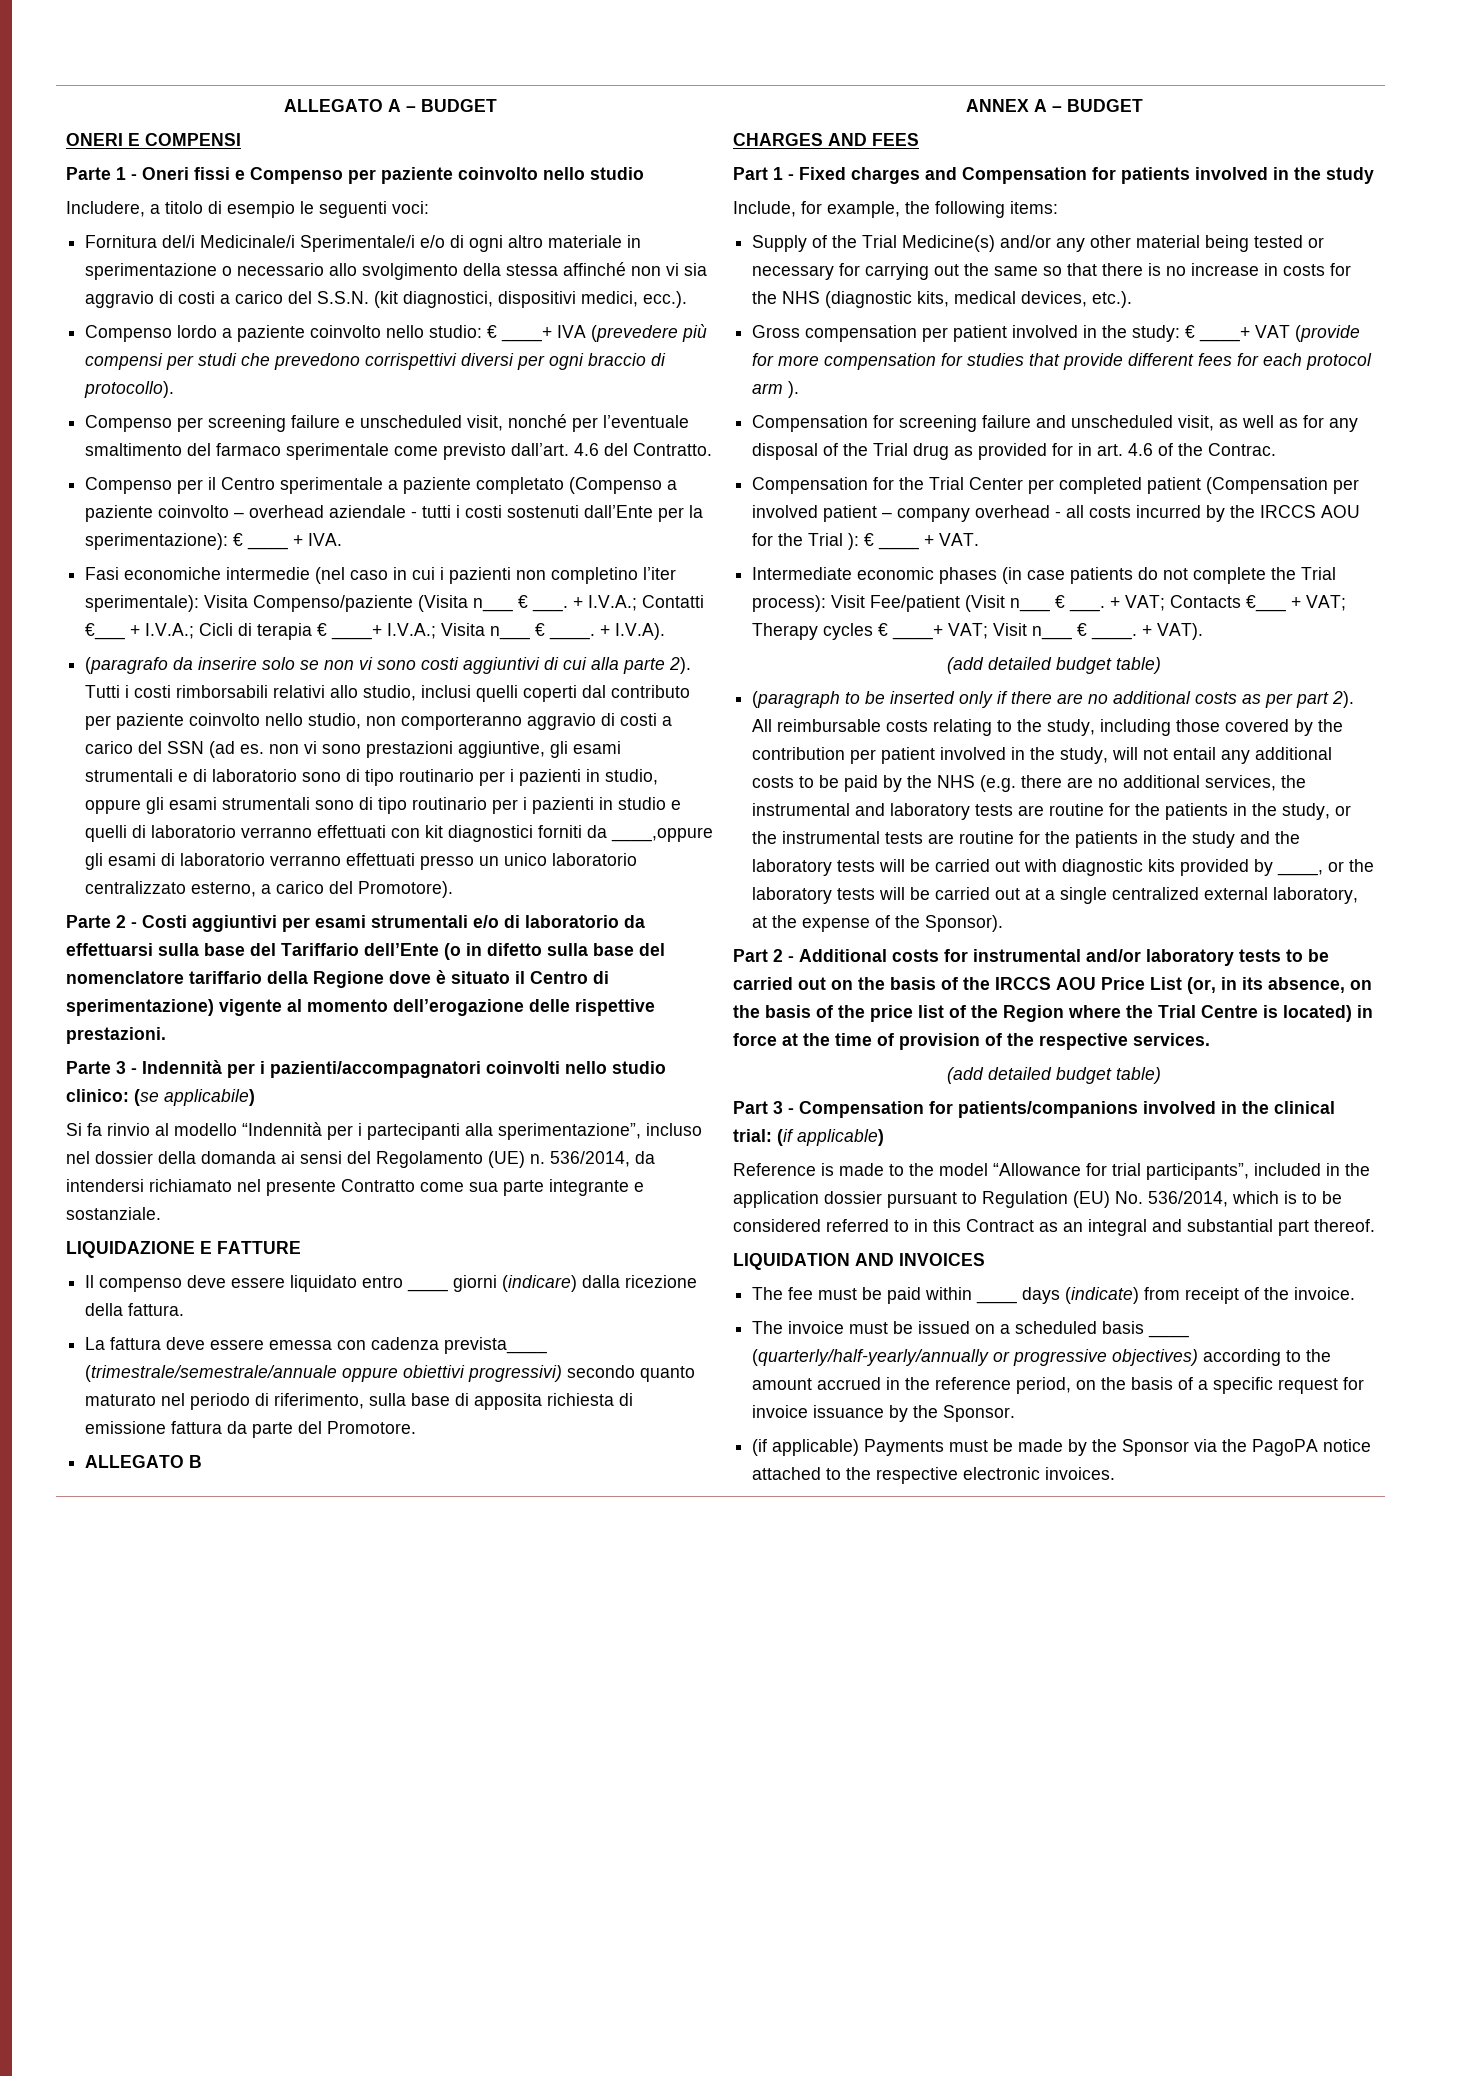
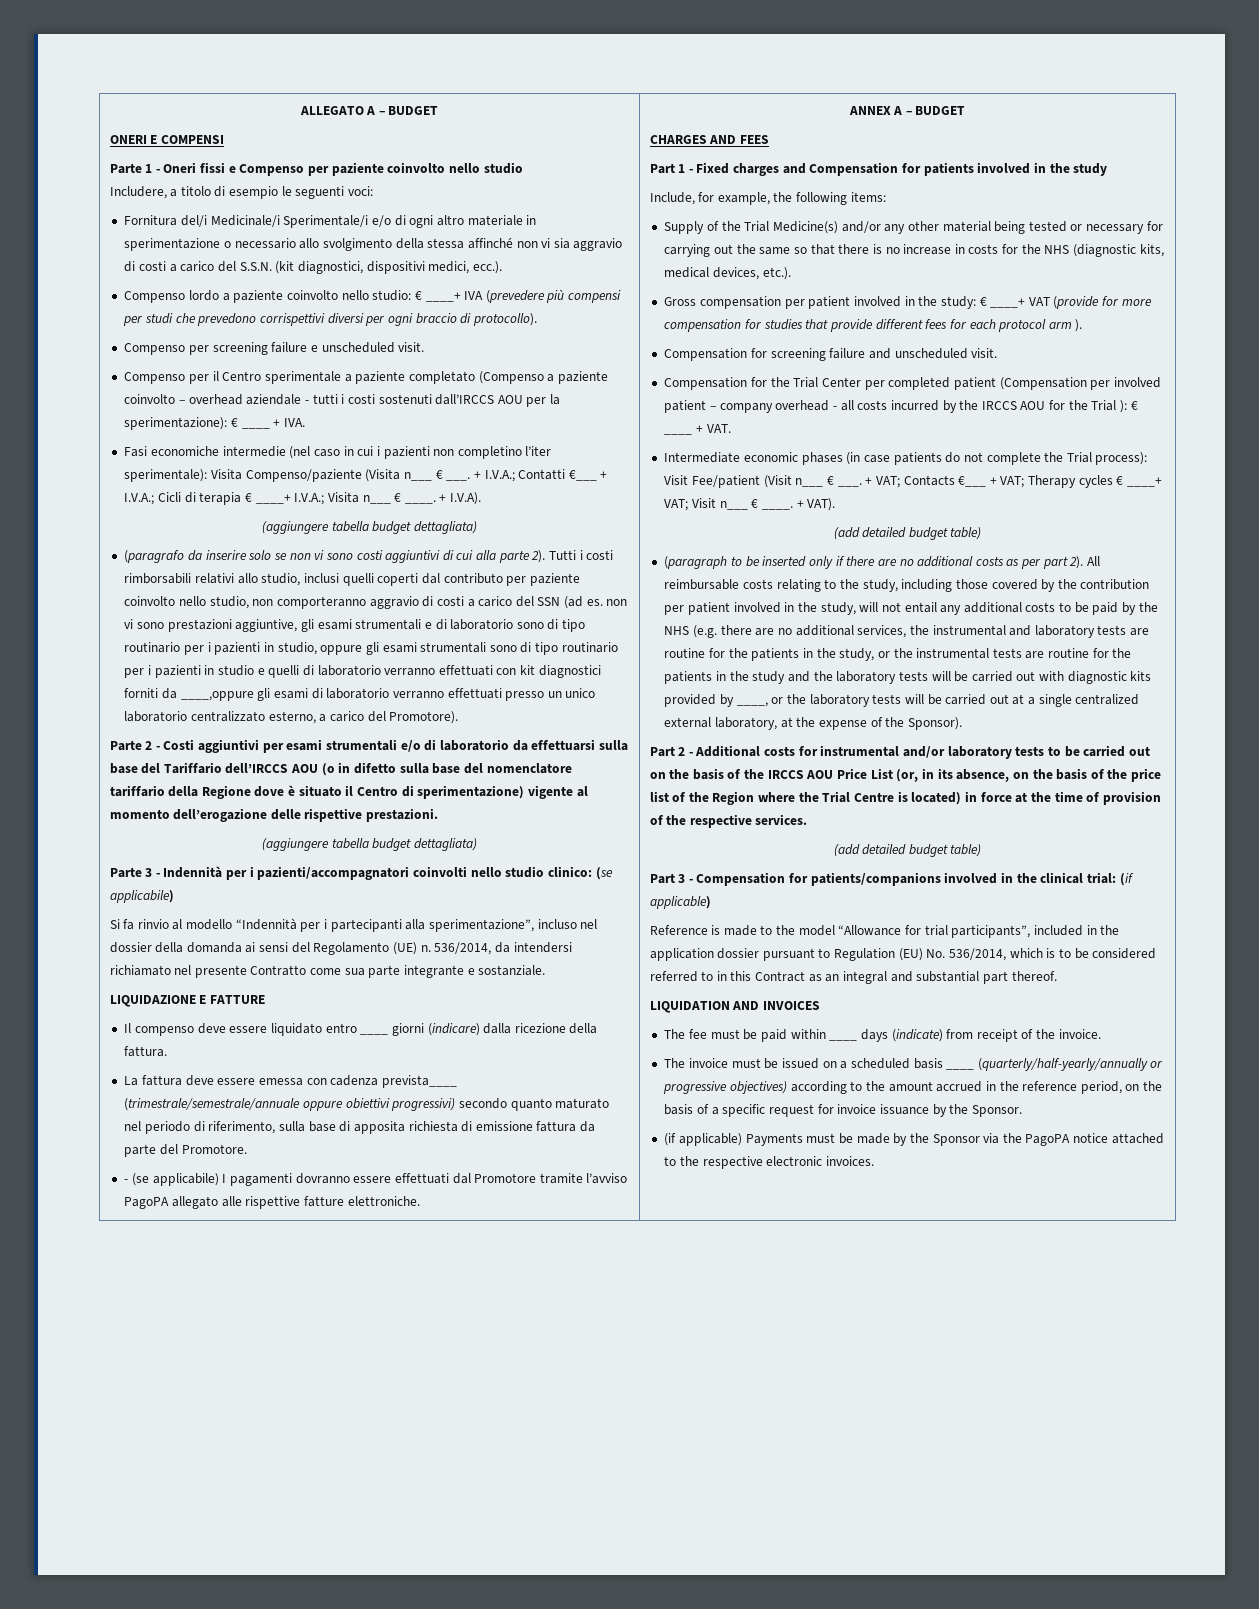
- Compenso per screening failure e unscheduled visit, nonché per l’eventuale smaltimento del farmaco sperimentale come previsto dall’art. 4.6 del Contratto.
+ Compenso per screening failure e unscheduled visit.
- Compenso per il Centro sperimentale a paziente completato (Compenso a paziente coinvolto – overhead aziendale - tutti i costi sostenuti dall’Ente per la sperimentazione): € ____ + IVA.
+ Compenso per il Centro sperimentale a paziente completato (Compenso a paziente coinvolto – overhead aziendale - tutti i costi sostenuti dall’IRCCS AOU per la sperimentazione): € ____ + IVA.
  + I.V.A).
+ (aggiungere tabella budget dettagliata)
- Parte 2 - Costi aggiuntivi per esami strumentali e/o di laboratorio da effettuarsi sulla base del Tariffario dell’Ente (o in difetto sulla base del nomenclatore tariffario della Regione dove è situato il Centro di sperimentazione) vigente al momento dell’erogazione delle rispettive prestazioni.
+ Parte 2 - Costi aggiuntivi per esami strumentali e/o di laboratorio da effettuarsi sulla base del Tariffario dell’IRCCS AOU (o in difetto sulla base del nomenclatore tariffario della Regione dove è situato il Centro di sperimentazione) vigente al momento dell’erogazione delle rispettive prestazioni.
+ (aggiungere tabella budget dettagliata)
- ALLEGATO B
+ ‐ (se applicabile) I pagamenti dovranno essere effettuati dal Promotore tramite l’avviso PagoPA allegato alle rispettive fatture elettroniche.
- Compensation for screening failure and unscheduled visit, as well as for any disposal of the Trial drug as provided for in art. 4.6 of the Contrac.
+ Compensation for screening failure and unscheduled visit.

